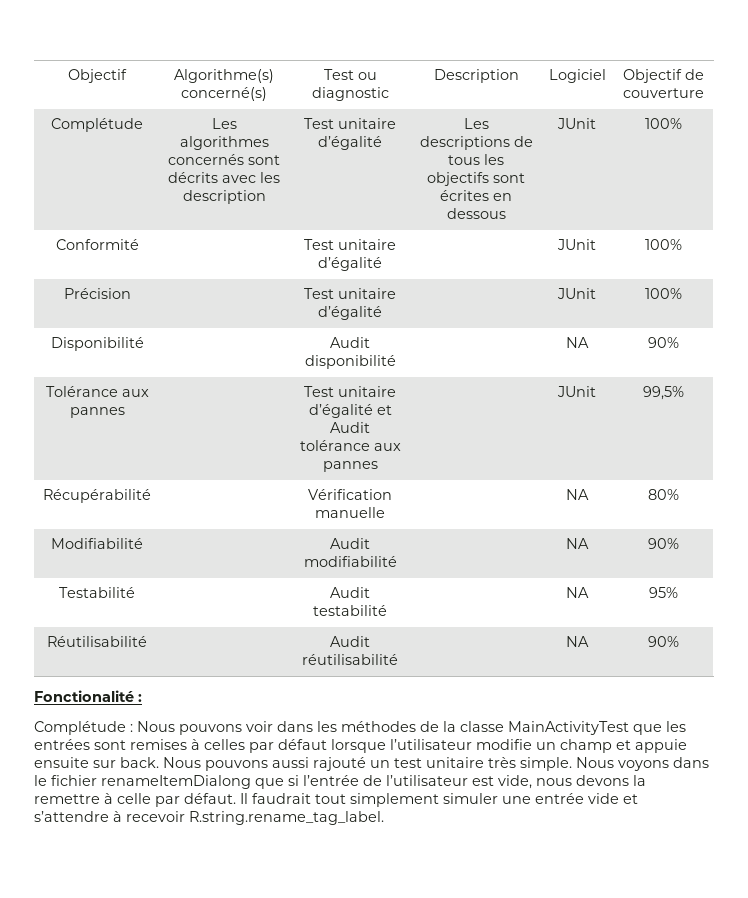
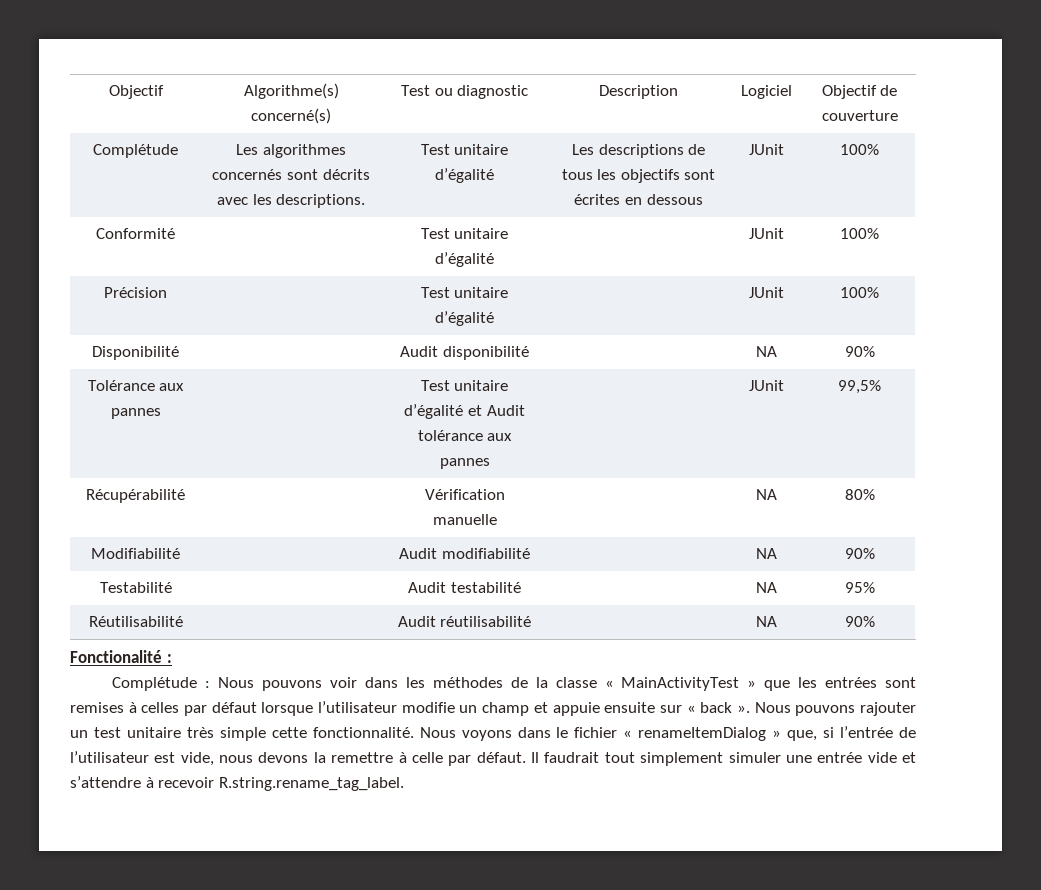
- Complétude | Les algorithmes concernés sont décrits avec les description | Test unitaire d’égalité | Les descriptions de tous les objectifs sont écrites en dessous | JUnit | 100%
+ Complétude | Les algorithmes concernés sont décrits avec les descriptions. | Test unitaire d’égalité | Les descriptions de tous les objectifs sont écrites en dessous | JUnit | 100%
- Complétude : Nous pouvons voir dans les méthodes de la classe MainActivityTest que les entrées sont remises à celles par défaut lorsque l’utilisateur modifie un champ et appuie ensuite sur back. Nous pouvons aussi rajouté un test unitaire très simple.
+ Complétude : Nous pouvons voir dans les méthodes de la classe « MainActivityTest » que les entrées sont remises à celles par défaut lorsque l’utilisateur modifie un champ et appuie ensuite sur « back ». Nous pouvons rajouter un test unitaire très simple cette fonctionnalité.
- Nous voyons dans le fichier renameItemDialong que si l’entrée de l’utilisateur est vide, nous devons la remettre à celle par défaut.
+ Nous voyons dans le fichier « renameItemDialog » que, si l’entrée de l’utilisateur est vide, nous devons la remettre à celle par défaut.

